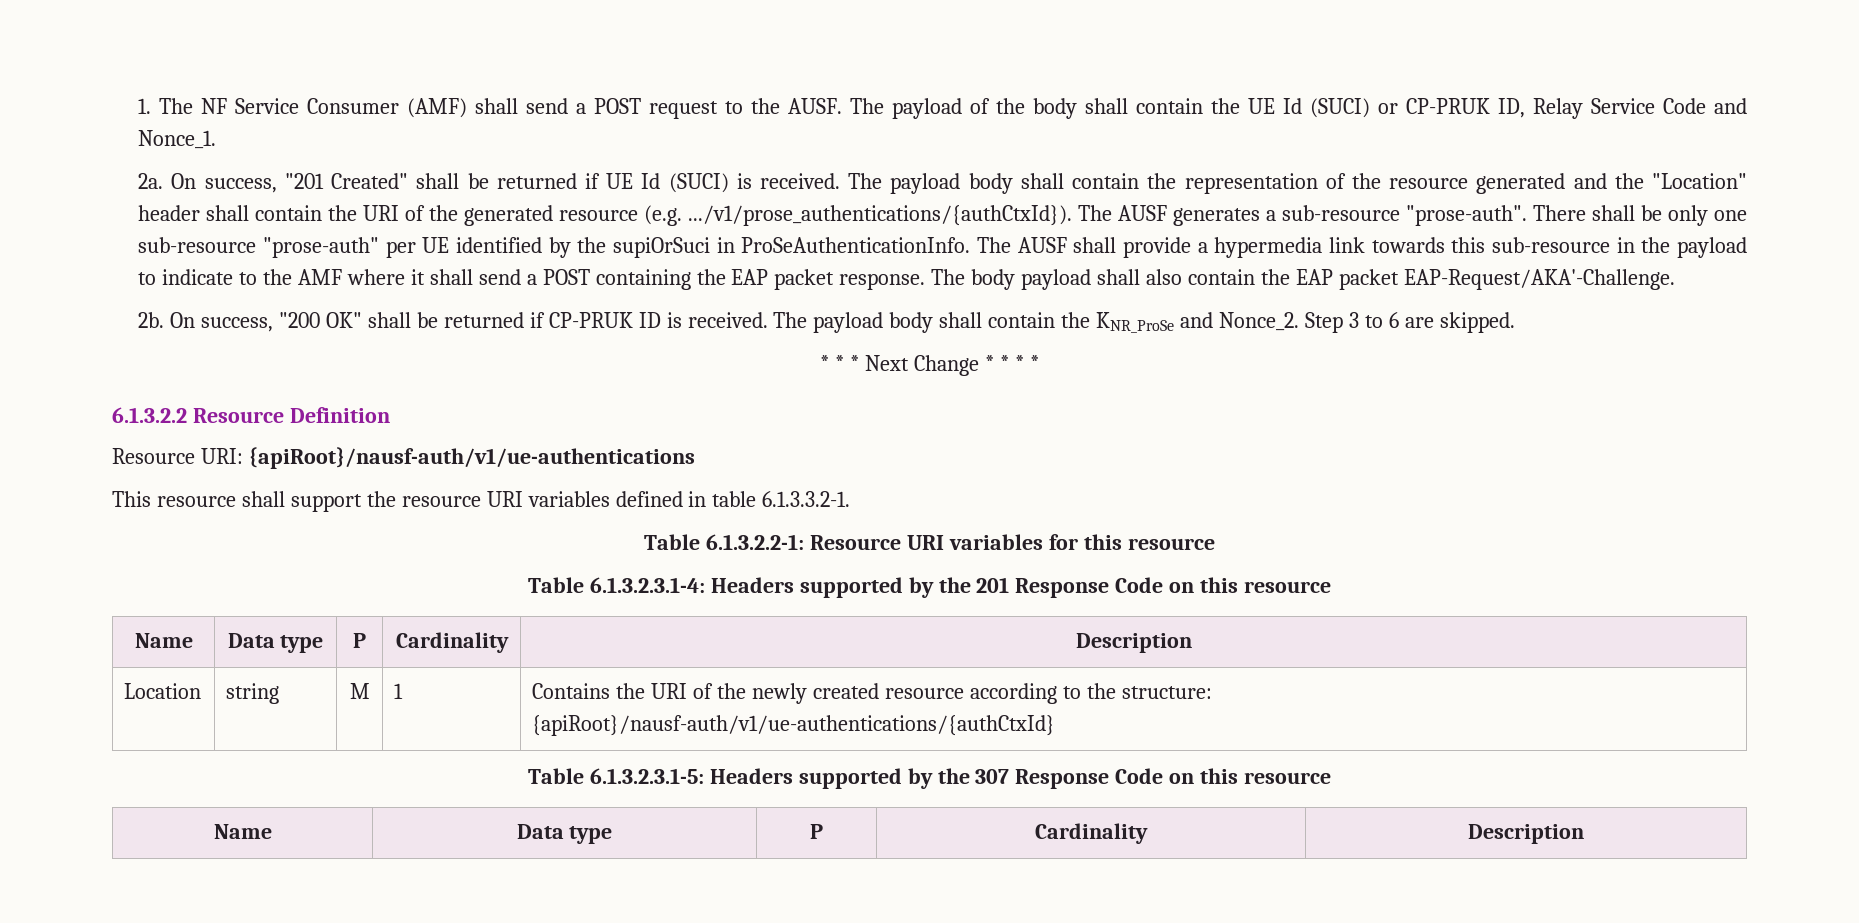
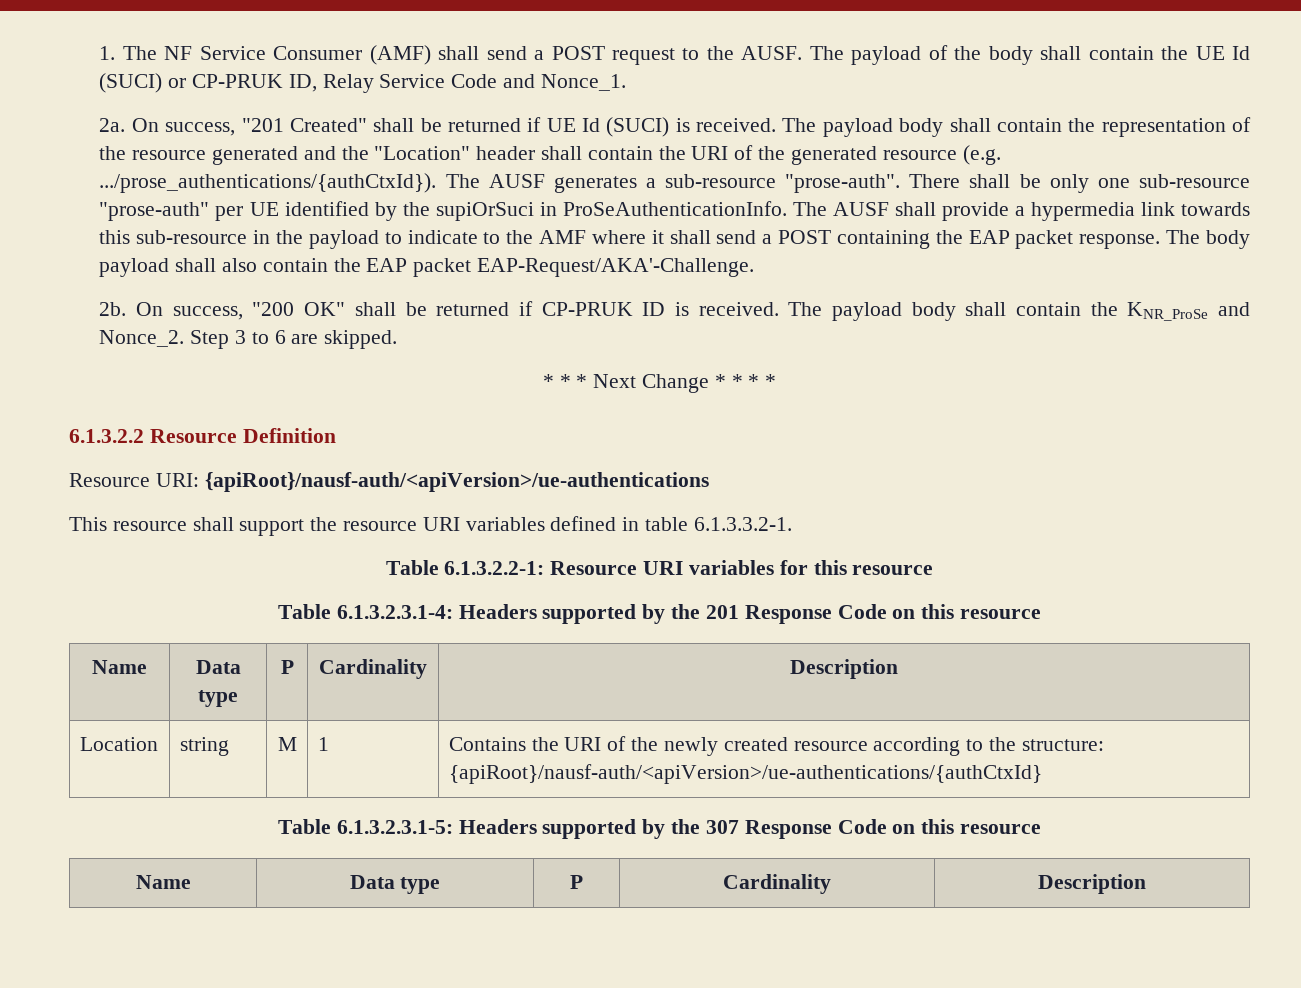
- The payload body shall contain the representation of the resource generated and the "Location" header shall contain the URI of the generated resource (e.g. .../v1/prose_authentications/{authCtxId}). The AUSF generates a sub-resource "prose-auth".
+ The payload body shall contain the representation of the resource generated and the "Location" header shall contain the URI of the generated resource (e.g. .../prose_authentications/{authCtxId}). The AUSF generates a sub-resource "prose-auth".
- Resource URI: {apiRoot}/nausf-auth/v1/ue-authentications
+ Resource URI: {apiRoot}/nausf-auth/<apiVersion>/ue-authentications
- Location | string | M | 1 | Contains the URI of the newly created resource according to the structure: {apiRoot}/nausf-auth/v1/ue-authentications/{authCtxId}
+ Location | string | M | 1 | Contains the URI of the newly created resource according to the structure: {apiRoot}/nausf-auth/<apiVersion>/ue-authentications/{authCtxId}

